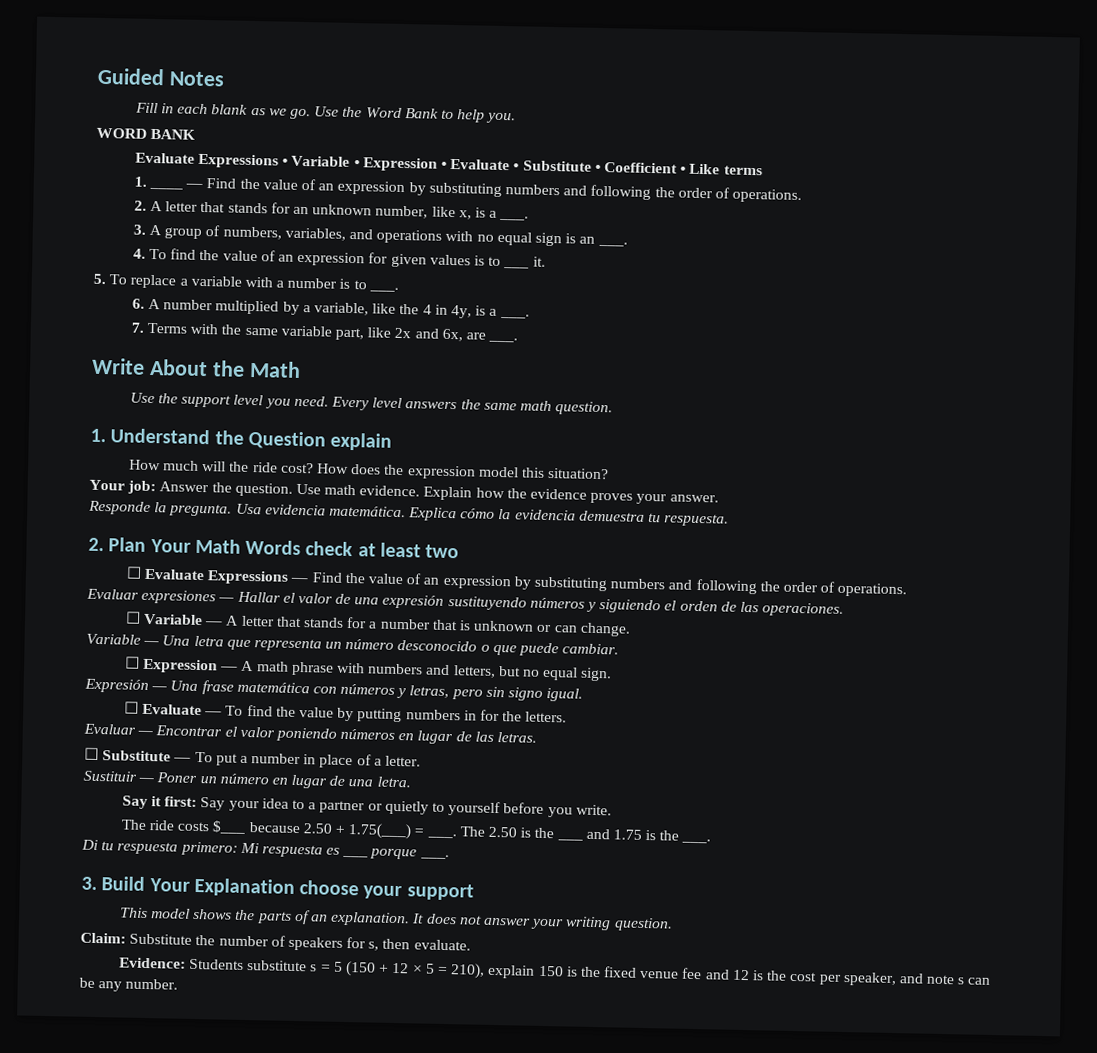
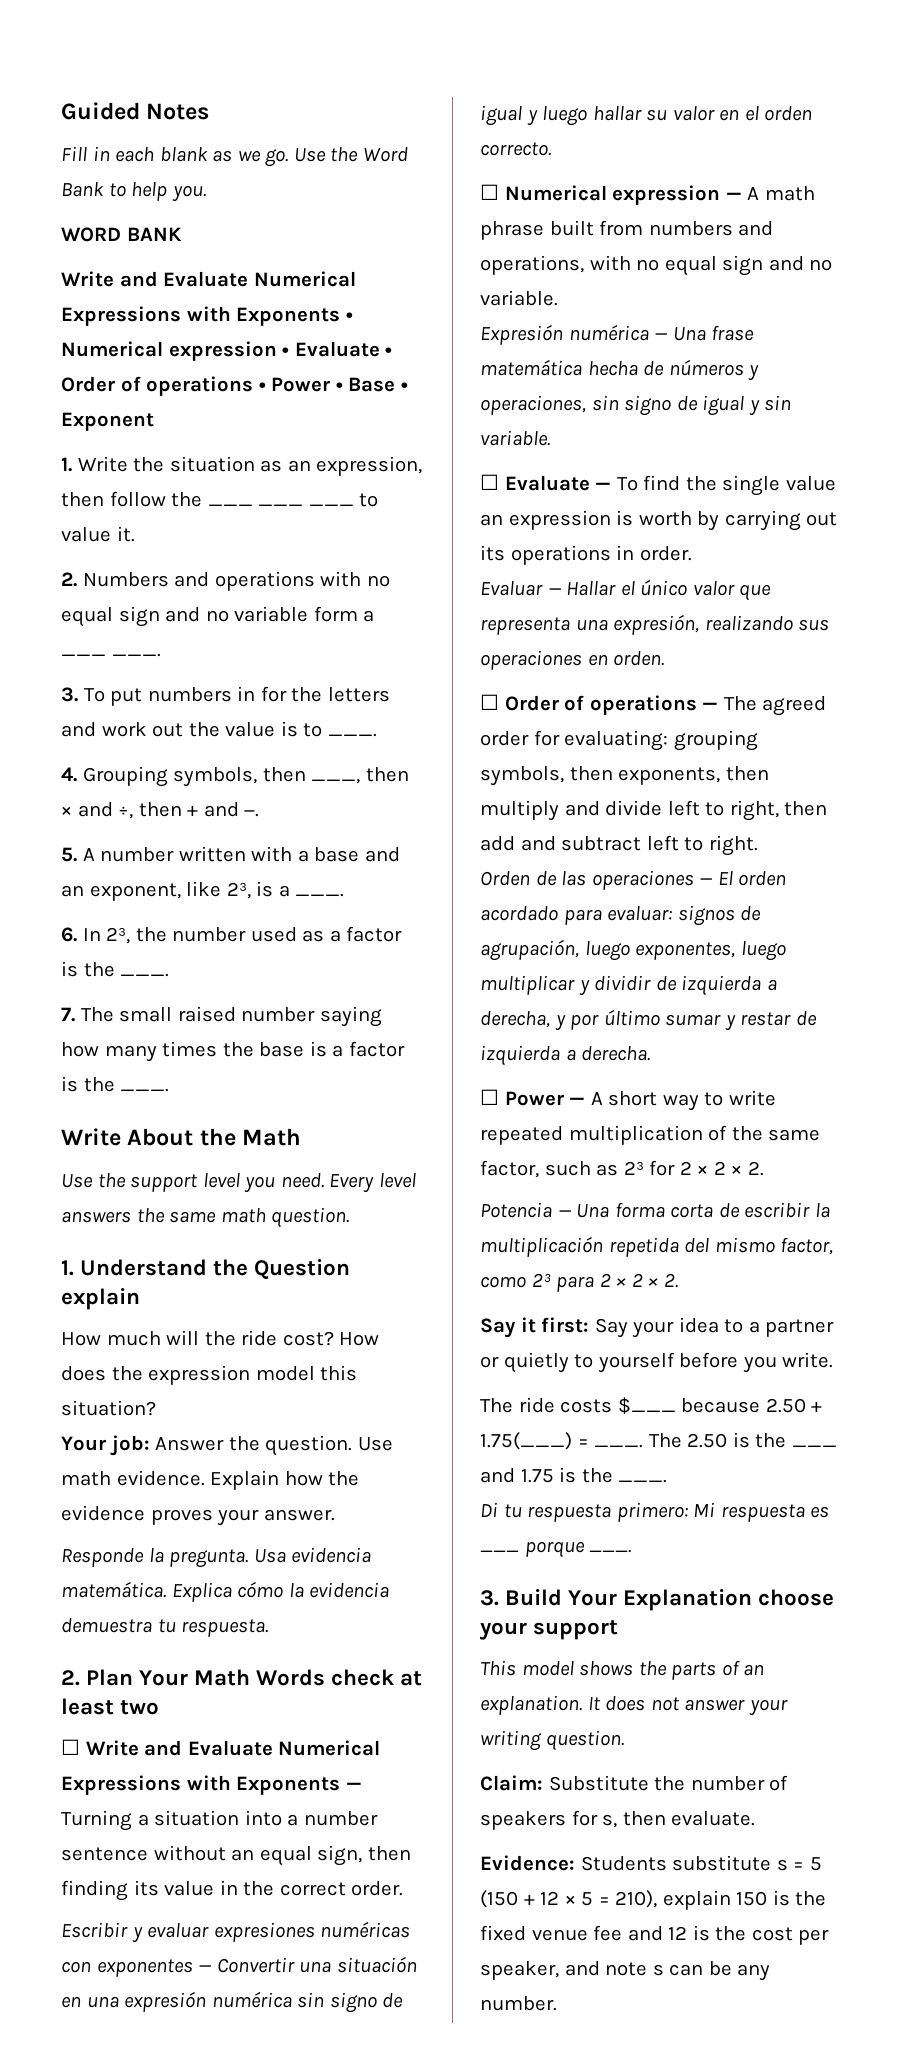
- Evaluate Expressions • Variable • Expression • Evaluate • Substitute • Coefficient • Like terms
- 1. ____ — Find the value of an expression by substituting numbers and following the order of operations.
- 2. A letter that stands for an unknown number, like x, is a ___.
- 3. A group of numbers, variables, and operations with no equal sign is an ___.
- 4. To find the value of an expression for given values is to ___ it.
- 5. To replace a variable with a number is to ___.
- 6. A number multiplied by a variable, like the 4 in 4y, is a ___.
- 7. Terms with the same variable part, like 2x and 6x, are ___.
+ Write and Evaluate Numerical Expressions with Exponents • Numerical expression • Evaluate • Order of operations • Power • Base • Exponent
+ 1. Write the situation as an expression, then follow the ___ ___ ___ to value it.
+ 2. Numbers and operations with no equal sign and no variable form a ___ ___.
+ 3. To put numbers in for the letters and work out the value is to ___.
+ 4. Grouping symbols, then ___, then × and ÷, then + and −.
+ 5. A number written with a base and an exponent, like 2³, is a ___.
+ 6. In 2³, the number used as a factor is the ___.
+ 7. The small raised number saying how many times the base is a factor is the ___.
- ☐ Evaluate Expressions — Find the value of an expression by substituting numbers and following the order of operations.
- Evaluar expresiones — Hallar el valor de una expresión sustituyendo números y siguiendo el orden de las operaciones.
- ☐ Variable — A letter that stands for a number that is unknown or can change.
- Variable — Una letra que representa un número desconocido o que puede cambiar.
- ☐ Expression — A math phrase with numbers and letters, but no equal sign.
+ ☐ Write and Evaluate Numerical Expressions with Exponents — Turning a situation into a number sentence without an equal sign, then finding its value in the correct order.
+ Escribir y evaluar expresiones numéricas con exponentes — Convertir una situación en una expresión numérica sin signo de igual y luego hallar su valor en el orden correcto.
+ ☐ Numerical expression — A math phrase built from numbers and operations, with no equal sign and no variable.
- Expresión — Una frase matemática con números y letras, pero sin signo igual.
+ Expresión numérica — Una frase matemática hecha de números y operaciones, sin signo de igual y sin variable.
- ☐ Evaluate — To find the value by putting numbers in for the letters.
- Evaluar — Encontrar el valor poniendo números en lugar de las letras.
- ☐ Substitute — To put a number in place of a letter.
- Sustituir — Poner un número en lugar de una letra.
+ ☐ Evaluate — To find the single value an expression is worth by carrying out its operations in order.
+ Evaluar — Hallar el único valor que representa una expresión, realizando sus operaciones en orden.
+ ☐ Order of operations — The agreed order for evaluating: grouping symbols, then exponents, then multiply and divide left to right, then add and subtract left to right.
+ Orden de las operaciones — El orden acordado para evaluar: signos de agrupación, luego exponentes, luego multiplicar y dividir de izquierda a derecha, y por último sumar y restar de izquierda a derecha.
+ ☐ Power — A short way to write repeated multiplication of the same factor, such as 2³ for 2 × 2 × 2.
+ Potencia — Una forma corta de escribir la multiplicación repetida del mismo factor, como 2³ para 2 × 2 × 2.

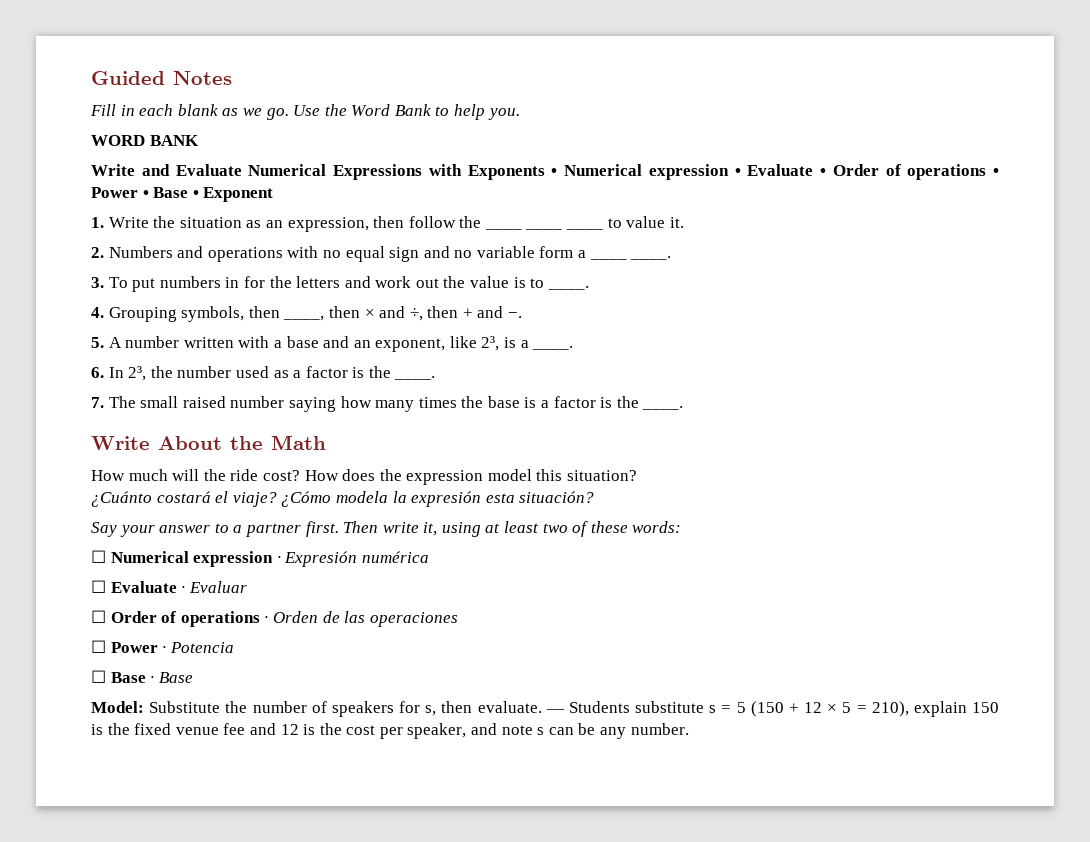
- 1. Write the situation as an expression, then follow the ___ ___ ___ to value it.
+ 1. Write the situation as an expression, then follow the ____ ____ ____ to value it.
- 2. Numbers and operations with no equal sign and no variable form a ___ ___.
+ 2. Numbers and operations with no equal sign and no variable form a ____ ____.
- 3. To put numbers in for the letters and work out the value is to ___.
+ 3. To put numbers in for the letters and work out the value is to ____.
- 4. Grouping symbols, then ___, then × and ÷, then + and −.
+ 4. Grouping symbols, then ____, then × and ÷, then + and −.
- 5. A number written with a base and an exponent, like 2³, is a ___.
+ 5. A number written with a base and an exponent, like 2³, is a ____.
- 6. In 2³, the number used as a factor is the ___.
+ 6. In 2³, the number used as a factor is the ____.
- 7. The small raised number saying how many times the base is a factor is the ___.
+ 7. The small raised number saying how many times the base is a factor is the ____.
- Use the support level you need. Every level answers the same math question.
- 1. Understand the Question explain
- Your job: Answer the question. Use math evidence. Explain how the evidence proves your answer.
- Responde la pregunta. Usa evidencia matemática. Explica cómo la evidencia demuestra tu respuesta.
- 2. Plan Your Math Words check at least two
- ☐ Write and Evaluate Numerical Expressions with Exponents — Turning a situation into a number sentence without an equal sign, then finding its value in the correct order.
- Escribir y evaluar expresiones numéricas con exponentes — Convertir una situación en una expresión numérica sin signo de igual y luego hallar su valor en el orden correcto.
- ☐ Numerical expression — A math phrase built from numbers and operations, with no equal sign and no variable.
- Expresión numérica — Una frase matemática hecha de números y operaciones, sin signo de igual y sin variable.
- ☐ Evaluate — To find the single value an expression is worth by carrying out its operations in order.
- Evaluar — Hallar el único valor que representa una expresión, realizando sus operaciones en orden.
- ☐ Order of operations — The agreed order for evaluating: grouping symbols, then exponents, then multiply and divide left to right, then add and subtract left to right.
- Orden de las operaciones — El orden acordado para evaluar: signos de agrupación, luego exponentes, luego multiplicar y dividir de izquierda a derecha, y por último sumar y restar de izquierda a derecha.
- ☐ Power — A short way to write repeated multiplication of the same factor, such as 2³ for 2 × 2 × 2.
- Potencia — Una forma corta de escribir la multiplicación repetida del mismo factor, como 2³ para 2 × 2 × 2.
- Say it first: Say your idea to a partner or quietly to yourself before you write.
- The ride costs $___ because 2.50 + 1.75(___) = ___. The 2.50 is the ___ and 1.75 is the ___.
- Di tu respuesta primero: Mi respuesta es ___ porque ___.
- 3. Build Your Explanation choose your support
- This model shows the parts of an explanation. It does not answer your writing question.
- Claim: Substitute the number of speakers for s, then evaluate.
- Evidence: Students substitute s = 5 (150 + 12 × 5 = 210), explain 150 is the fixed venue fee and 12 is the cost per speaker, and note s can be any number.
+ ¿Cuánto costará el viaje? ¿Cómo modela la expresión esta situación?
+ Say your answer to a partner first. Then write it, using at least two of these words:
+ ☐ Numerical expression · Expresión numérica
+ ☐ Evaluate · Evaluar
+ ☐ Order of operations · Orden de las operaciones
+ ☐ Power · Potencia
+ ☐ Base · Base
+ Model: Substitute the number of speakers for s, then evaluate. — Students substitute s = 5 (150 + 12 × 5 = 210), explain 150 is the fixed venue fee and 12 is the cost per speaker, and note s can be any number.

